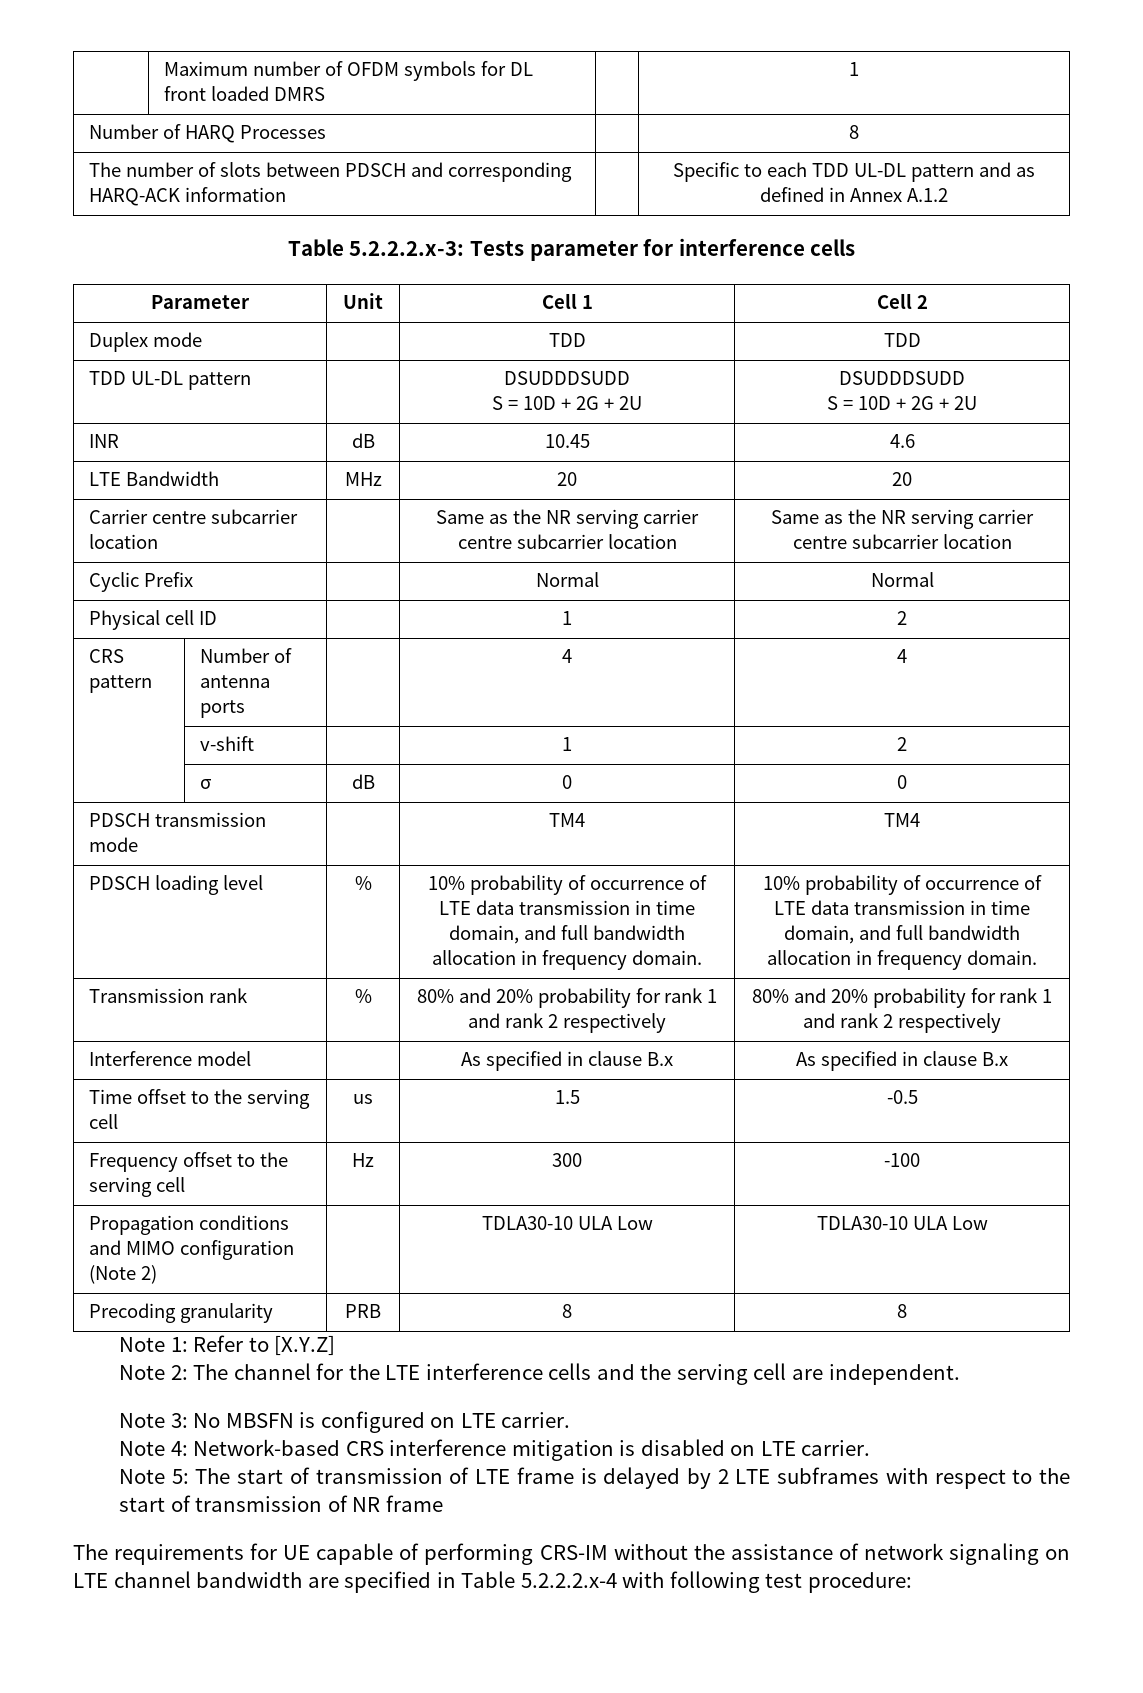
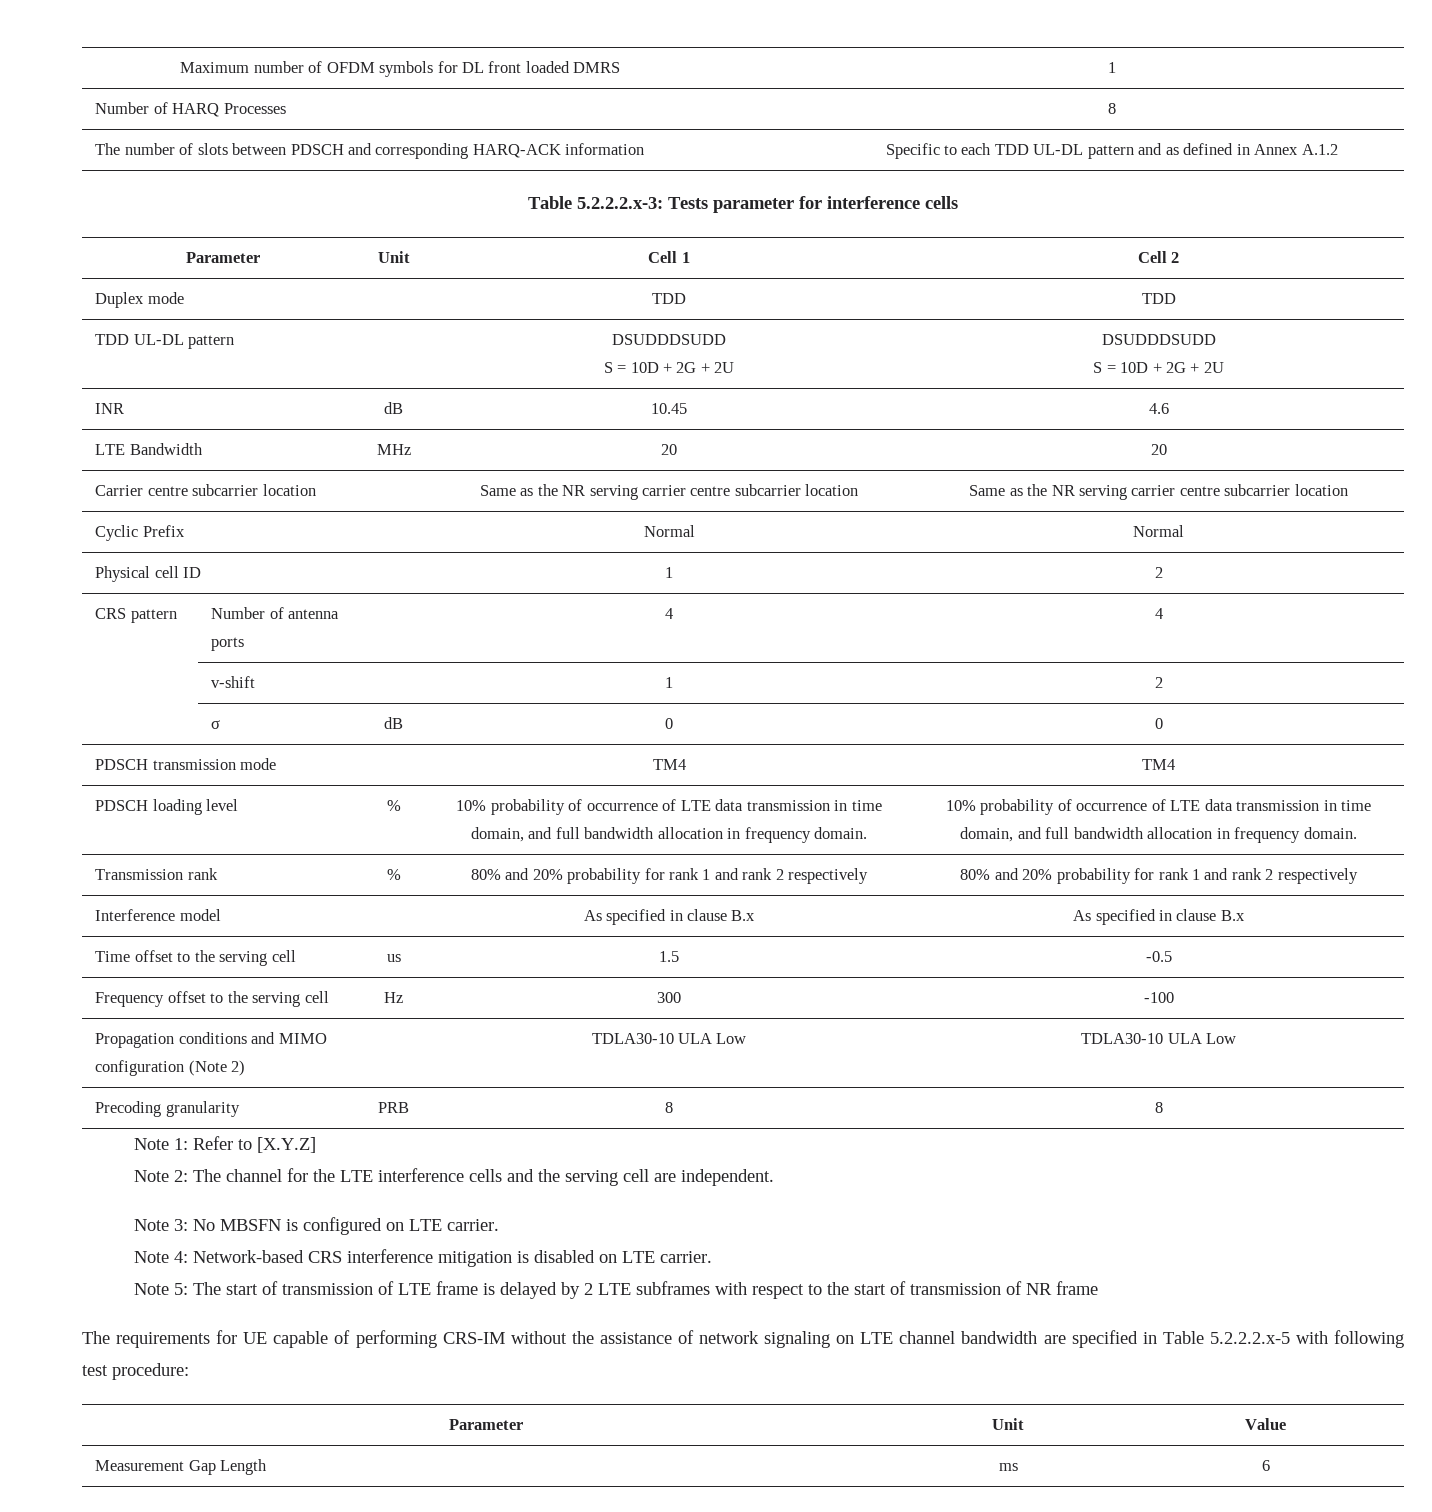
- The requirements for UE capable of performing CRS-IM without the assistance of network signaling on LTE channel bandwidth are specified in Table 5.2.2.2.x-4 with following test procedure:
+ The requirements for UE capable of performing CRS-IM without the assistance of network signaling on LTE channel bandwidth are specified in Table 5.2.2.2.x-5 with following test procedure:
+ Parameter | Unit | Value
+ Measurement Gap Length | ms | 6

